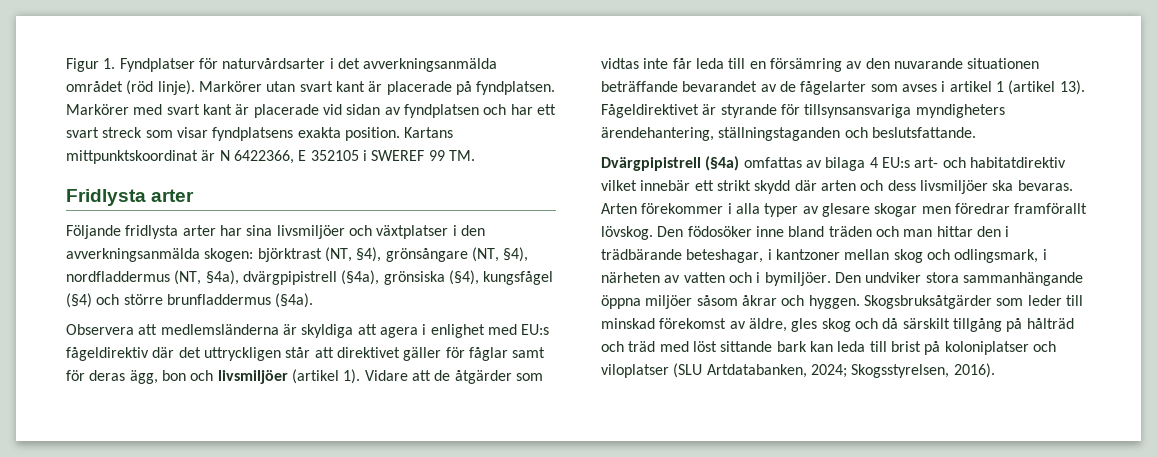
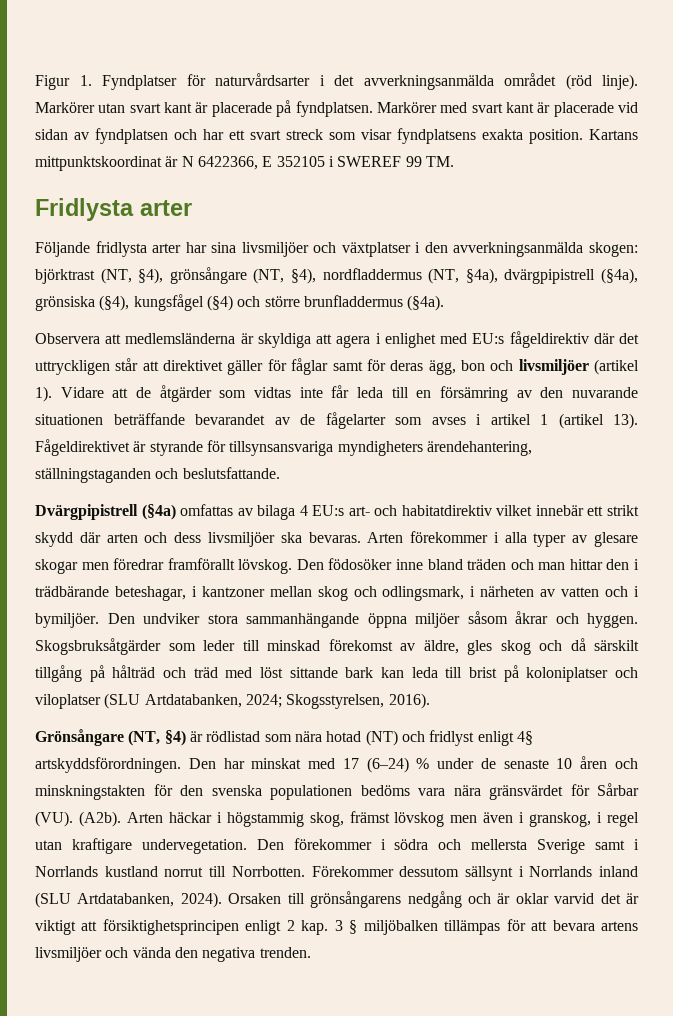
+ Grönsångare (NT, §4) är rödlistad som nära hotad (NT) och fridlyst enligt 4§ artskyddsförordningen. Den har minskat med 17 (6–24) % under de senaste 10 åren och minskningstakten för den svenska populationen bedöms vara nära gränsvärdet för Sårbar (VU). (A2b). Arten häckar i högstammig skog, främst lövskog men även i granskog, i regel utan kraftigare undervegetation. Den förekommer i södra och mellersta Sverige samt i Norrlands kustland norrut till Norrbotten. Förekommer dessutom sällsynt i Norrlands inland (SLU Artdatabanken, 2024). Orsaken till grönsångarens nedgång och är oklar varvid det är viktigt att försiktighetsprincipen enligt 2 kap. 3 § miljöbalken tillämpas för att bevara artens livsmiljöer och vända den negativa trenden.

